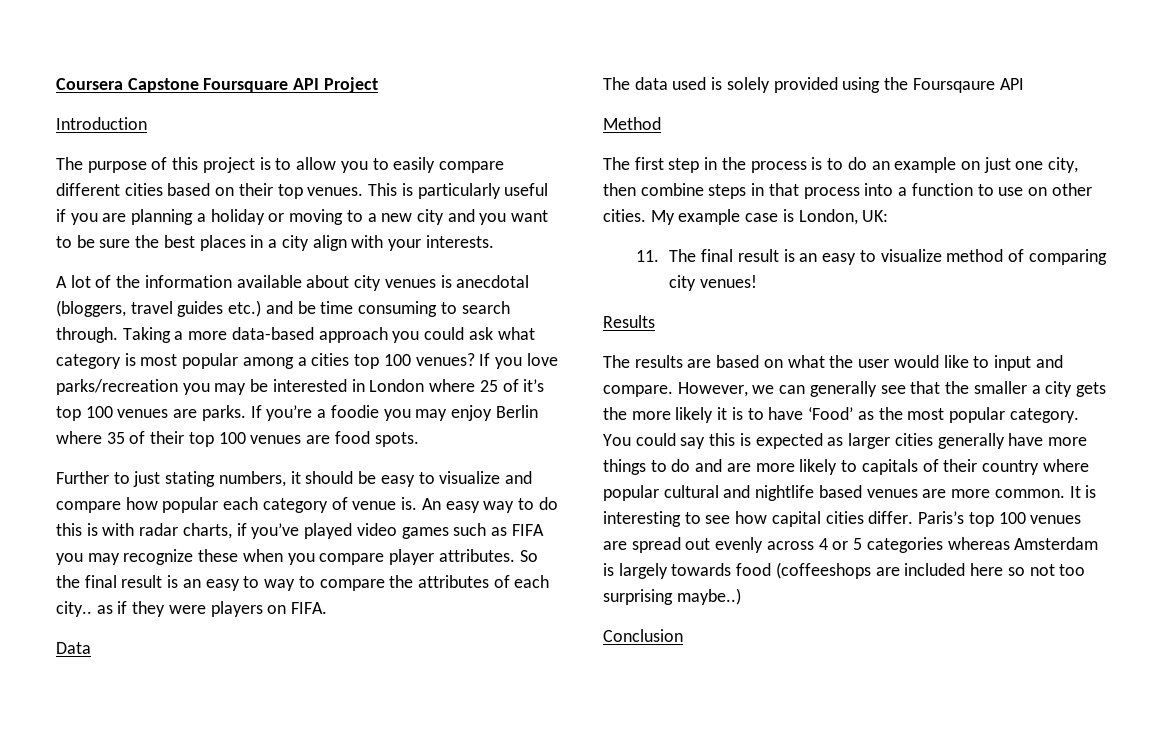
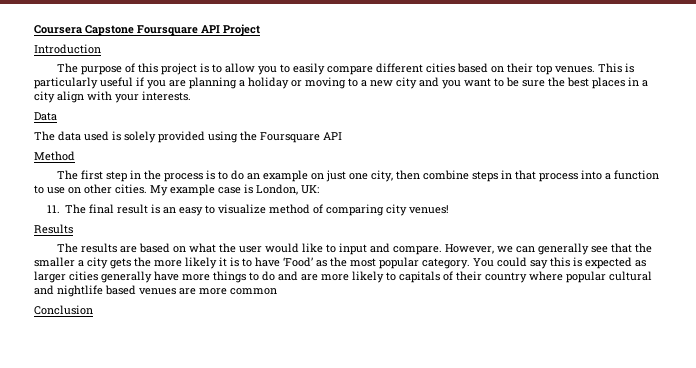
- A lot of the information available about city venues is anecdotal (bloggers, travel guides etc.) and be time consuming to search through. Taking a more data-based approach you could ask what category is most popular among a cities top 100 venues? If you love parks/recreation you may be interested in London where 25 of it’s top 100 venues are parks. If you’re a foodie you may enjoy Berlin where 35 of their top 100 venues are food spots.
- Further to just stating numbers, it should be easy to visualize and compare how popular each category of venue is. An easy way to do this is with radar charts, if you’ve played video games such as FIFA you may recognize these when you compare player attributes. So the final result is an easy to way to compare the attributes of each city.. as if they were players on FIFA.
- The data used is solely provided using the Foursqaure API
+ The data used is solely provided using the Foursquare API
- You could say this is expected as larger cities generally have more things to do and are more likely to capitals of their country where popular cultural and nightlife based venues are more common. It is interesting to see how capital cities differ. Paris’s top 100 venues are spread out evenly across 4 or 5 categories whereas Amsterdam is largely towards food (coffeeshops are included here so not too surprising maybe..)
+ You could say this is expected as larger cities generally have more things to do and are more likely to capitals of their country where popular cultural and nightlife based venues are more common

